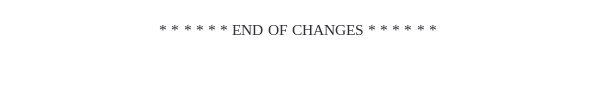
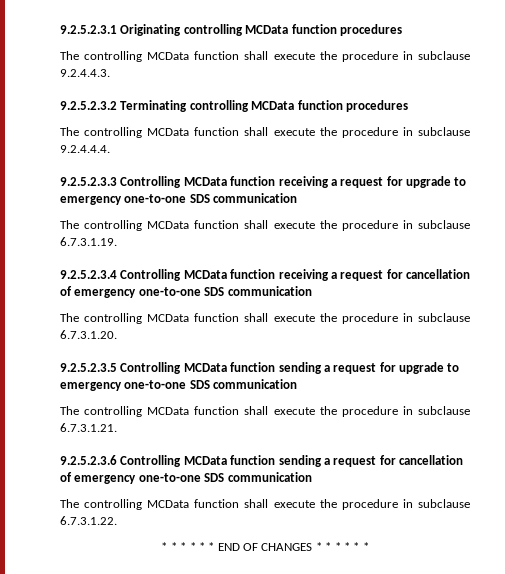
+ 9.2.5.2.3.1 Originating controlling MCData function procedures
+ The controlling MCData function shall execute the procedure in subclause 9.2.4.4.3.
+ 9.2.5.2.3.2 Terminating controlling MCData function procedures
+ The controlling MCData function shall execute the procedure in subclause 9.2.4.4.4.
+ 9.2.5.2.3.3 Controlling MCData function receiving a request for upgrade to emergency one-to-one SDS communication
+ The controlling MCData function shall execute the procedure in subclause 6.7.3.1.19.
+ 9.2.5.2.3.4 Controlling MCData function receiving a request for cancellation of emergency one-to-one SDS communication
+ The controlling MCData function shall execute the procedure in subclause 6.7.3.1.20.
+ 9.2.5.2.3.5 Controlling MCData function sending a request for upgrade to emergency one-to-one SDS communication
+ The controlling MCData function shall execute the procedure in subclause 6.7.3.1.21.
+ 9.2.5.2.3.6 Controlling MCData function sending a request for cancellation of emergency one-to-one SDS communication
+ The controlling MCData function shall execute the procedure in subclause 6.7.3.1.22.

